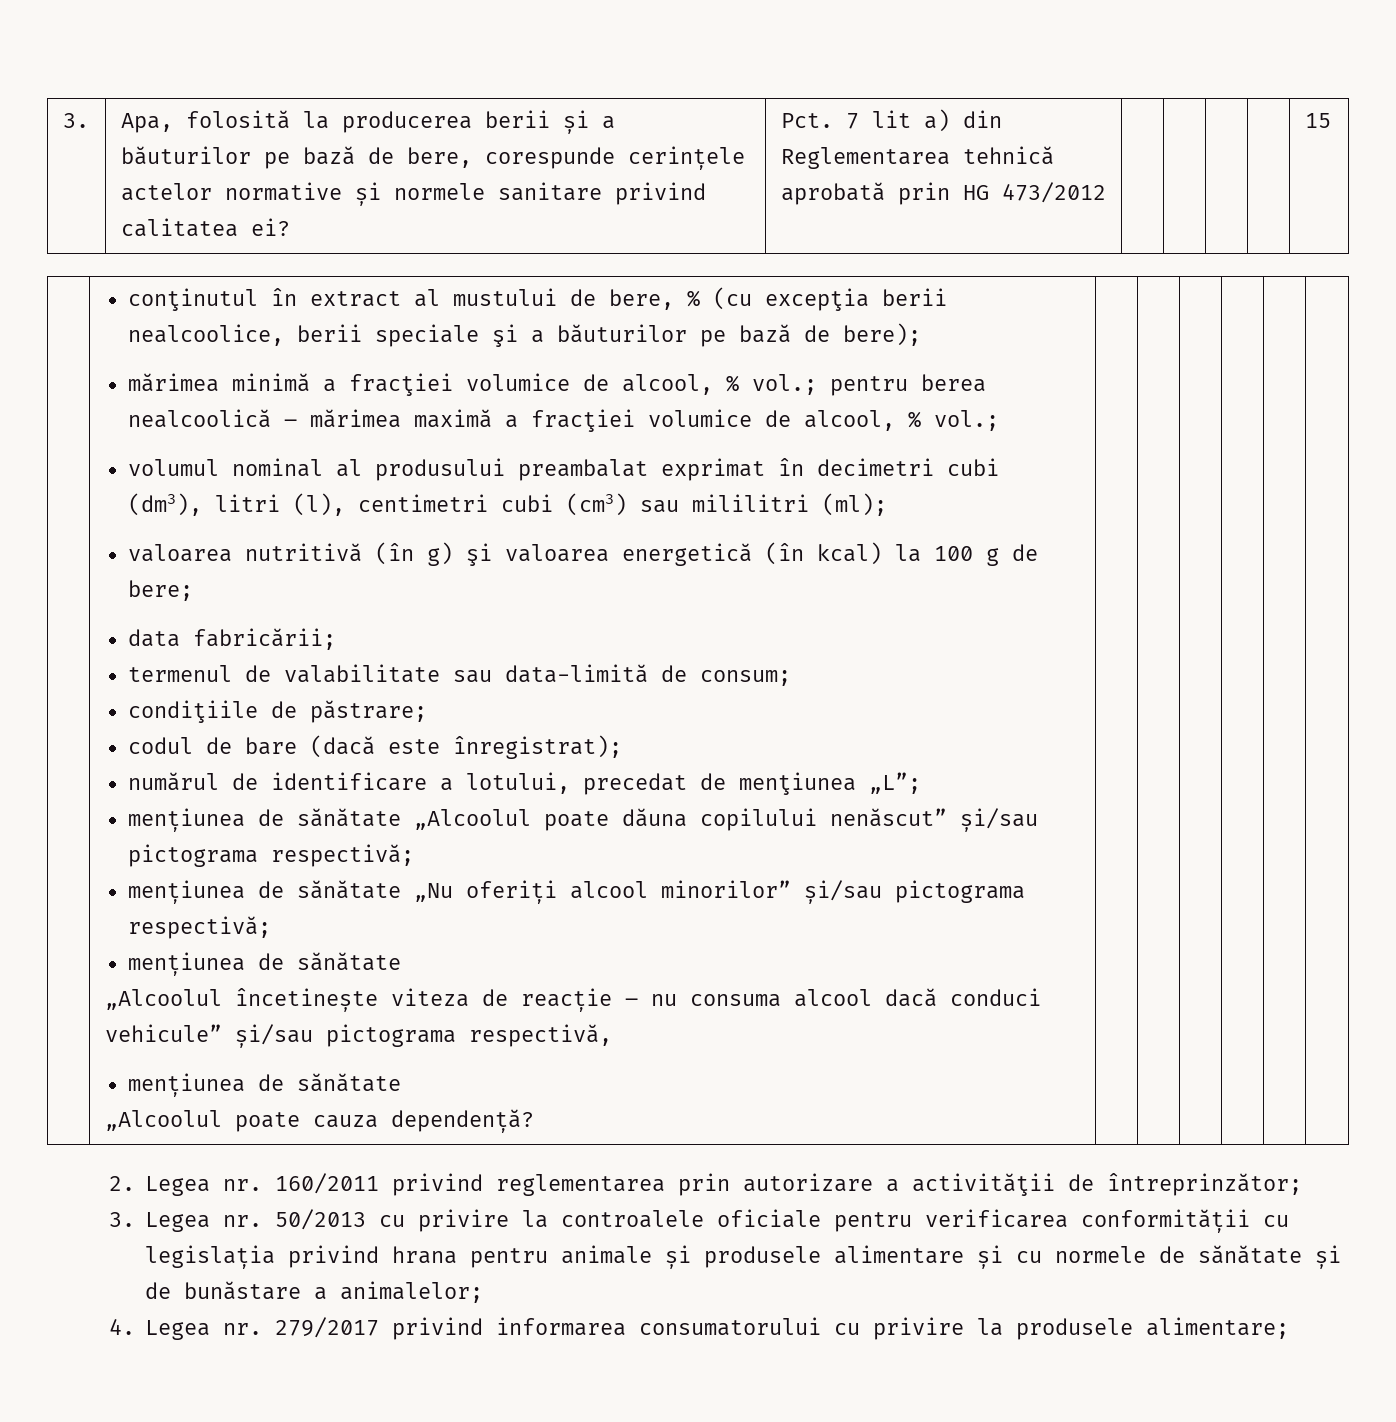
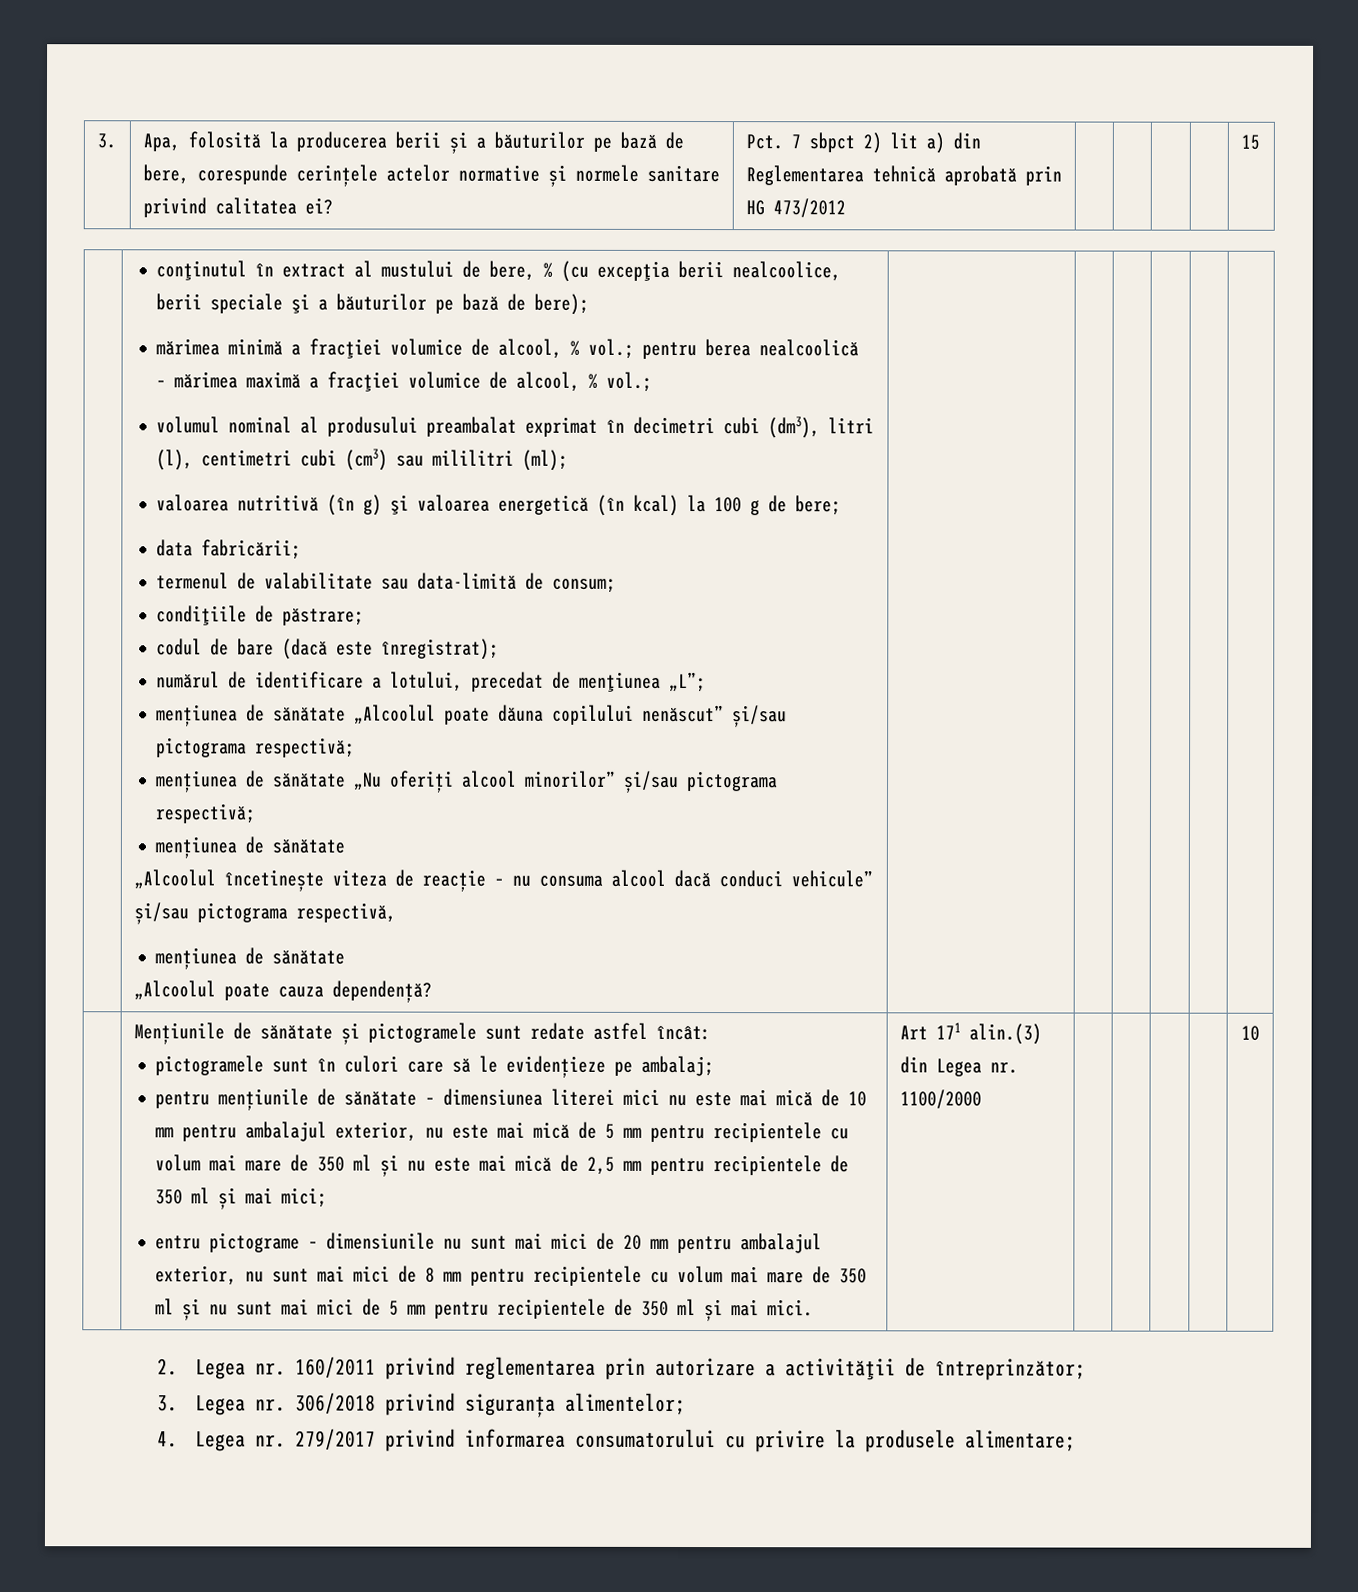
- 3. | Apa, folosită la producerea berii și a băuturilor pe bază de bere, corespunde cerințele actelor normative și normele sanitare privind calitatea ei? | Pct. 7 lit a) din Reglementarea tehnică aprobată prin HG 473/2012 | | | | | 15
+ 3. | Apa, folosită la producerea berii și a băuturilor pe bază de bere, corespunde cerințele actelor normative și normele sanitare privind calitatea ei? | Pct. 7 sbpct 2) lit a) din Reglementarea tehnică aprobată prin HG 473/2012 | | | | | 15
+ Mențiunile de sănătate și pictogramele sunt redate astfel încât:
+ pictogramele sunt în culori care să le evidențieze pe ambalaj;
+ pentru mențiunile de sănătate – dimensiunea literei mici nu este mai mică de 10 mm pentru ambalajul exterior, nu este mai mică de 5 mm pentru recipientele cu volum mai mare de 350 ml și nu este mai mică de 2,5 mm pentru recipientele de 350 ml și mai mici;
+ entru pictograme – dimensiunile nu sunt mai mici de 20 mm pentru ambalajul exterior, nu sunt mai mici de 8 mm pentru recipientele cu volum mai mare de 350 ml și nu sunt mai mici de 5 mm pentru recipientele de 350 ml și mai mici. | Art 171 alin.(3) din Legea nr. 1100/2000 | | | | | 10
- 3. Legea nr. 50/2013 cu privire la controalele oficiale pentru verificarea conformității cu legislația privind hrana pentru animale și produsele alimentare și cu normele de sănătate și de bunăstare a animalelor;
+ 3. Legea nr. 306/2018 privind siguranța alimentelor;

